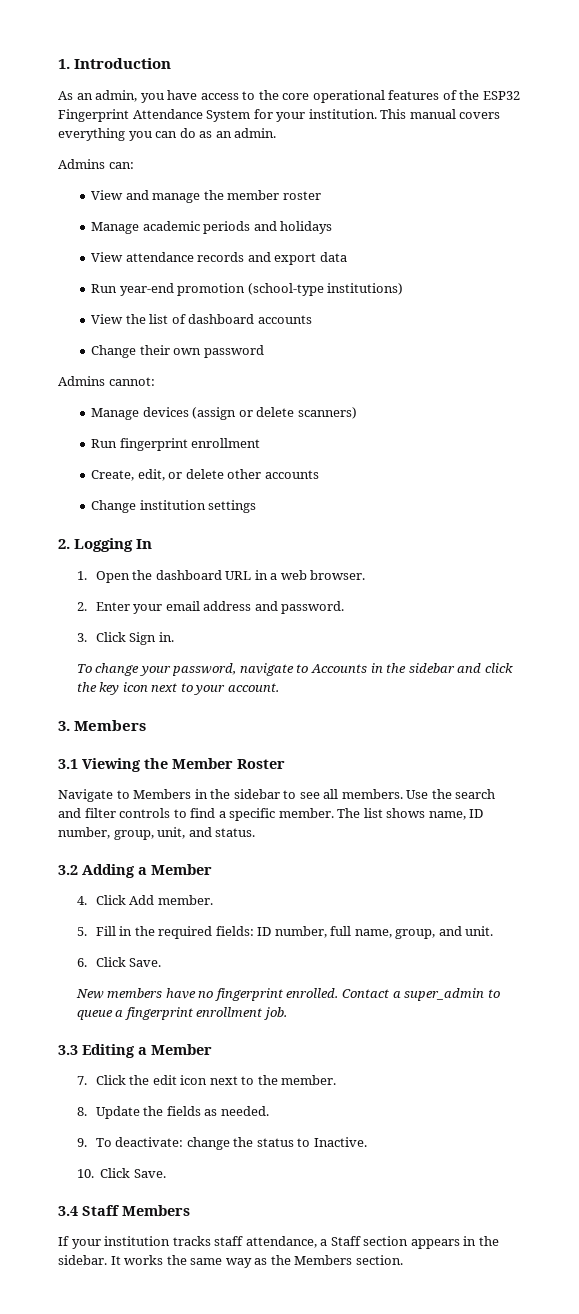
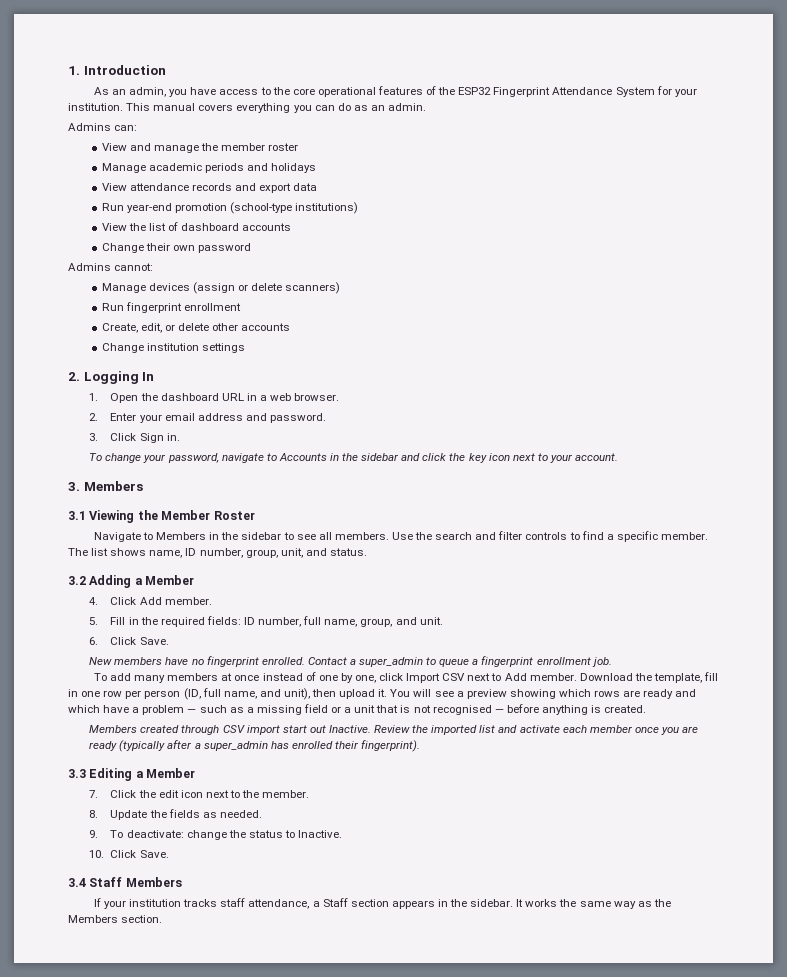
+ To add many members at once instead of one by one, click Import CSV next to Add member. Download the template, fill in one row per person (ID, full name, and unit), then upload it. You will see a preview showing which rows are ready and which have a problem — such as a missing field or a unit that is not recognised — before anything is created.
+ Members created through CSV import start out Inactive. Review the imported list and activate each member once you are ready (typically after a super_admin has enrolled their fingerprint).

